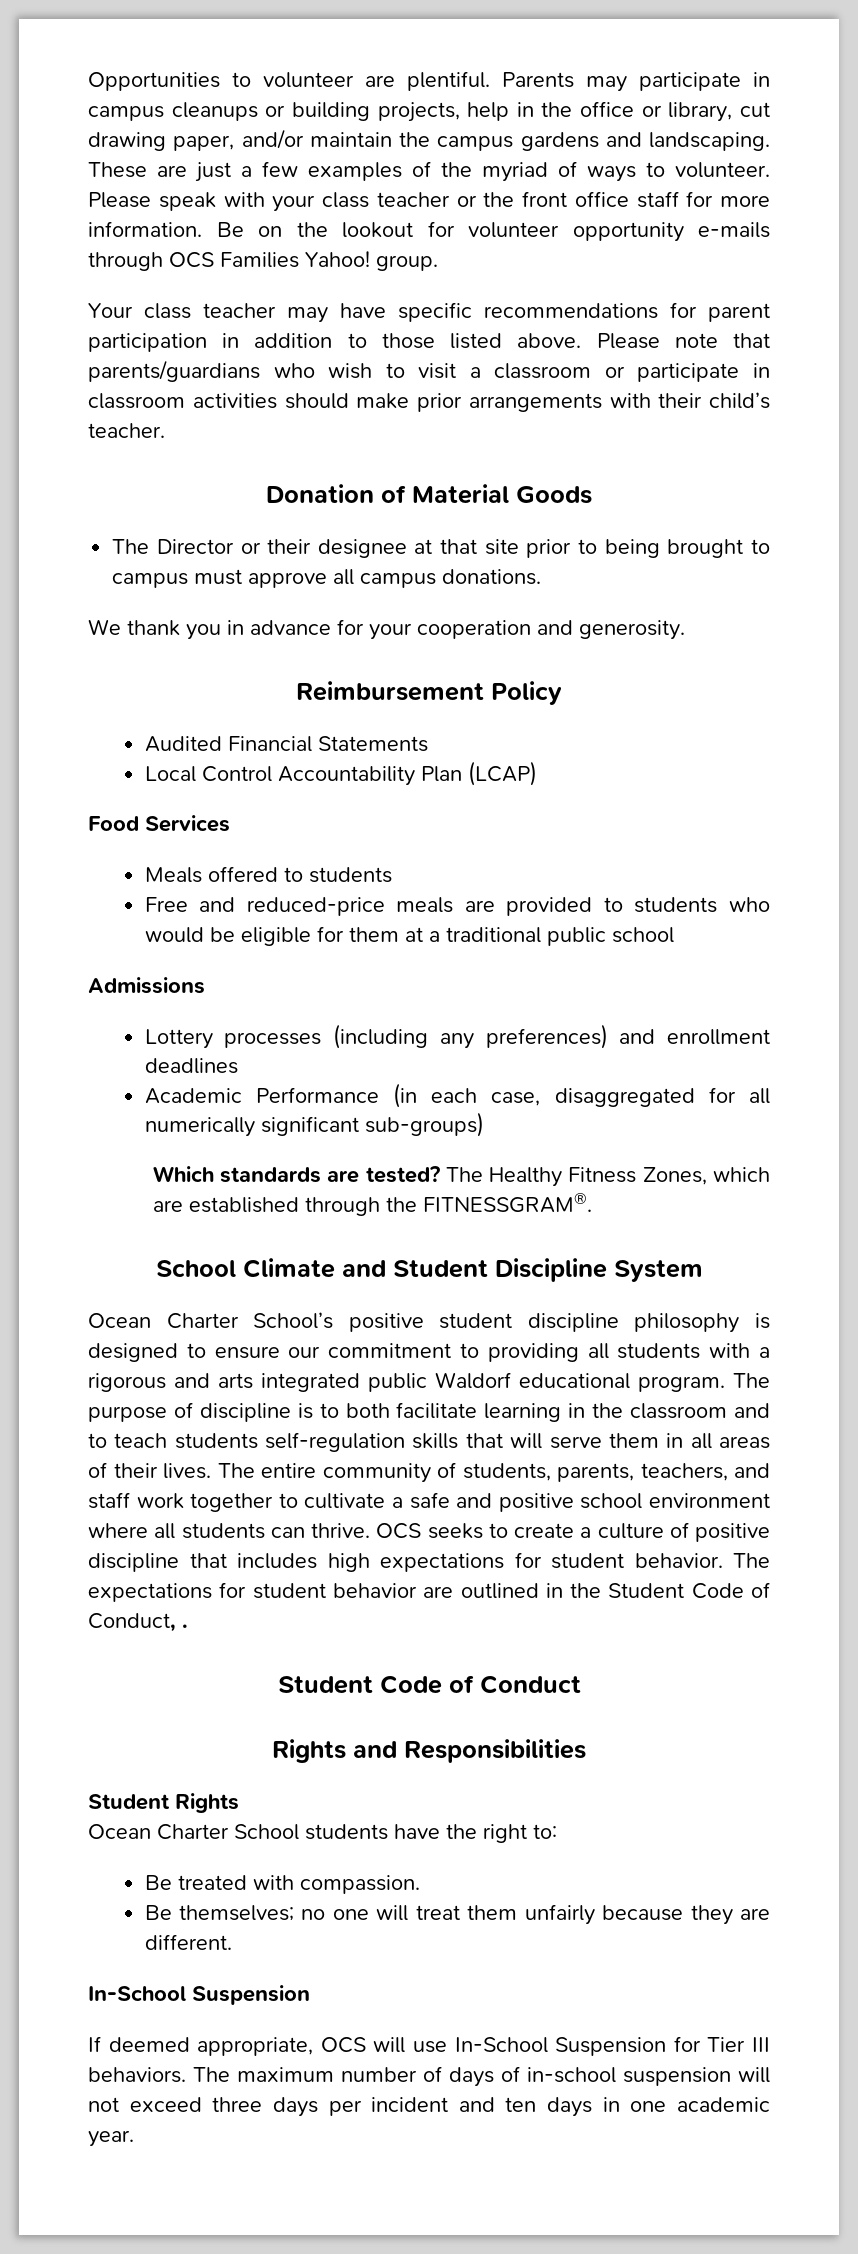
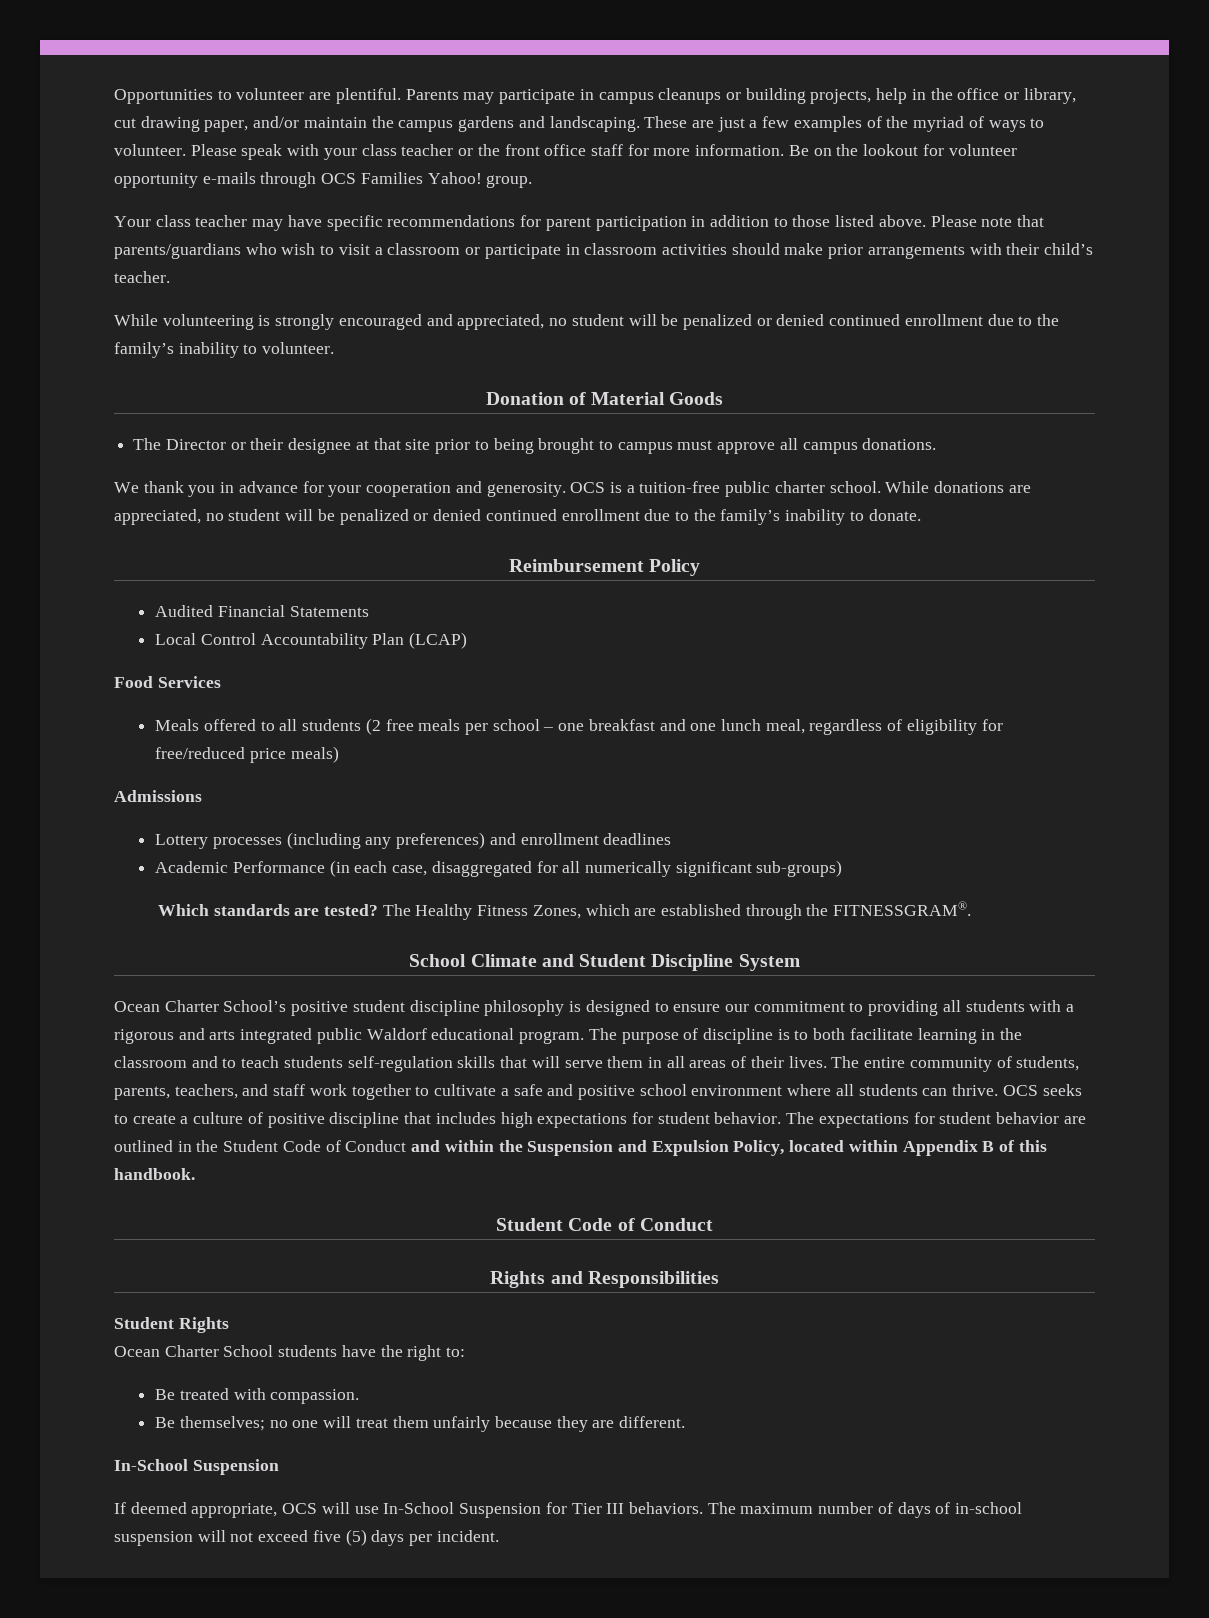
+ While volunteering is strongly encouraged and appreciated, no student will be penalized or denied continued enrollment due to the family’s inability to volunteer.
+ OCS is a tuition-free public charter school. While donations are appreciated, no student will be penalized or denied continued enrollment due to the family’s inability to donate.
- Meals offered to students
- Free and reduced-price meals are provided to students who would be eligible for them at a traditional public school
+ Meals offered to all students (2 free meals per school – one breakfast and one lunch meal, regardless of eligibility for free/reduced price meals)
- The expectations for student behavior are outlined in the Student Code of Conduct, .
+ The expectations for student behavior are outlined in the Student Code of Conduct and within the Suspension and Expulsion Policy, located within Appendix B of this handbook.
- The maximum number of days of in-school suspension will not exceed three days per incident and ten days in one academic year.
+ The maximum number of days of in-school suspension will not exceed five (5) days per incident.

